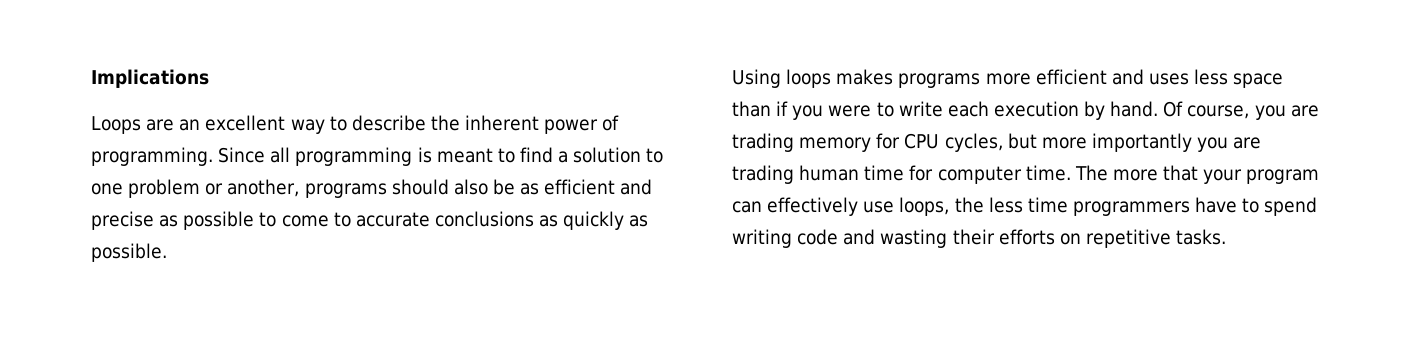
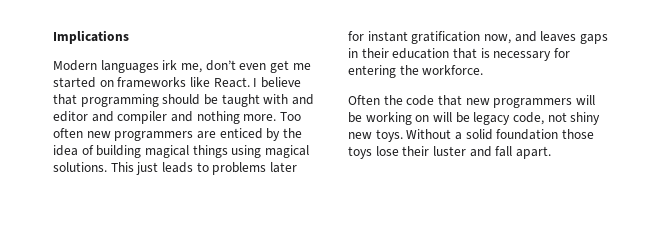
- Loops are an excellent way to describe the inherent power of programming. Since all programming is meant to find a solution to one problem or another, programs should also be as efficient and precise as possible to come to accurate conclusions as quickly as possible.
- Using loops makes programs more efficient and uses less space than if you were to write each execution by hand. Of course, you are trading memory for CPU cycles, but more importantly you are trading human time for computer time. The more that your program can effectively use loops, the less time programmers have to spend writing code and wasting their efforts on repetitive tasks.
+ Modern languages irk me, don’t even get me started on frameworks like React. I believe that programming should be taught with and editor and compiler and nothing more. Too often new programmers are enticed by the idea of building magical things using magical solutions. This just leads to problems later for instant gratification now, and leaves gaps in their education that is necessary for entering the workforce.
+ Often the code that new programmers will be working on will be legacy code, not shiny new toys. Without a solid foundation those toys lose their luster and fall apart.

